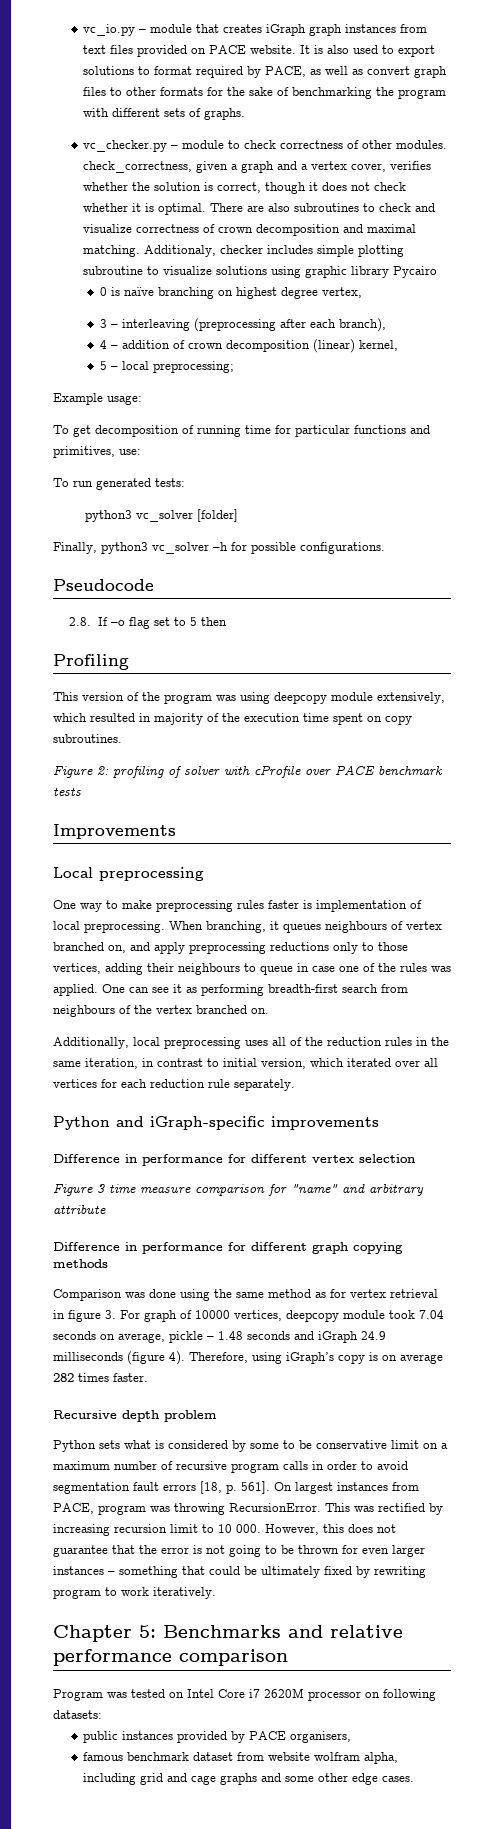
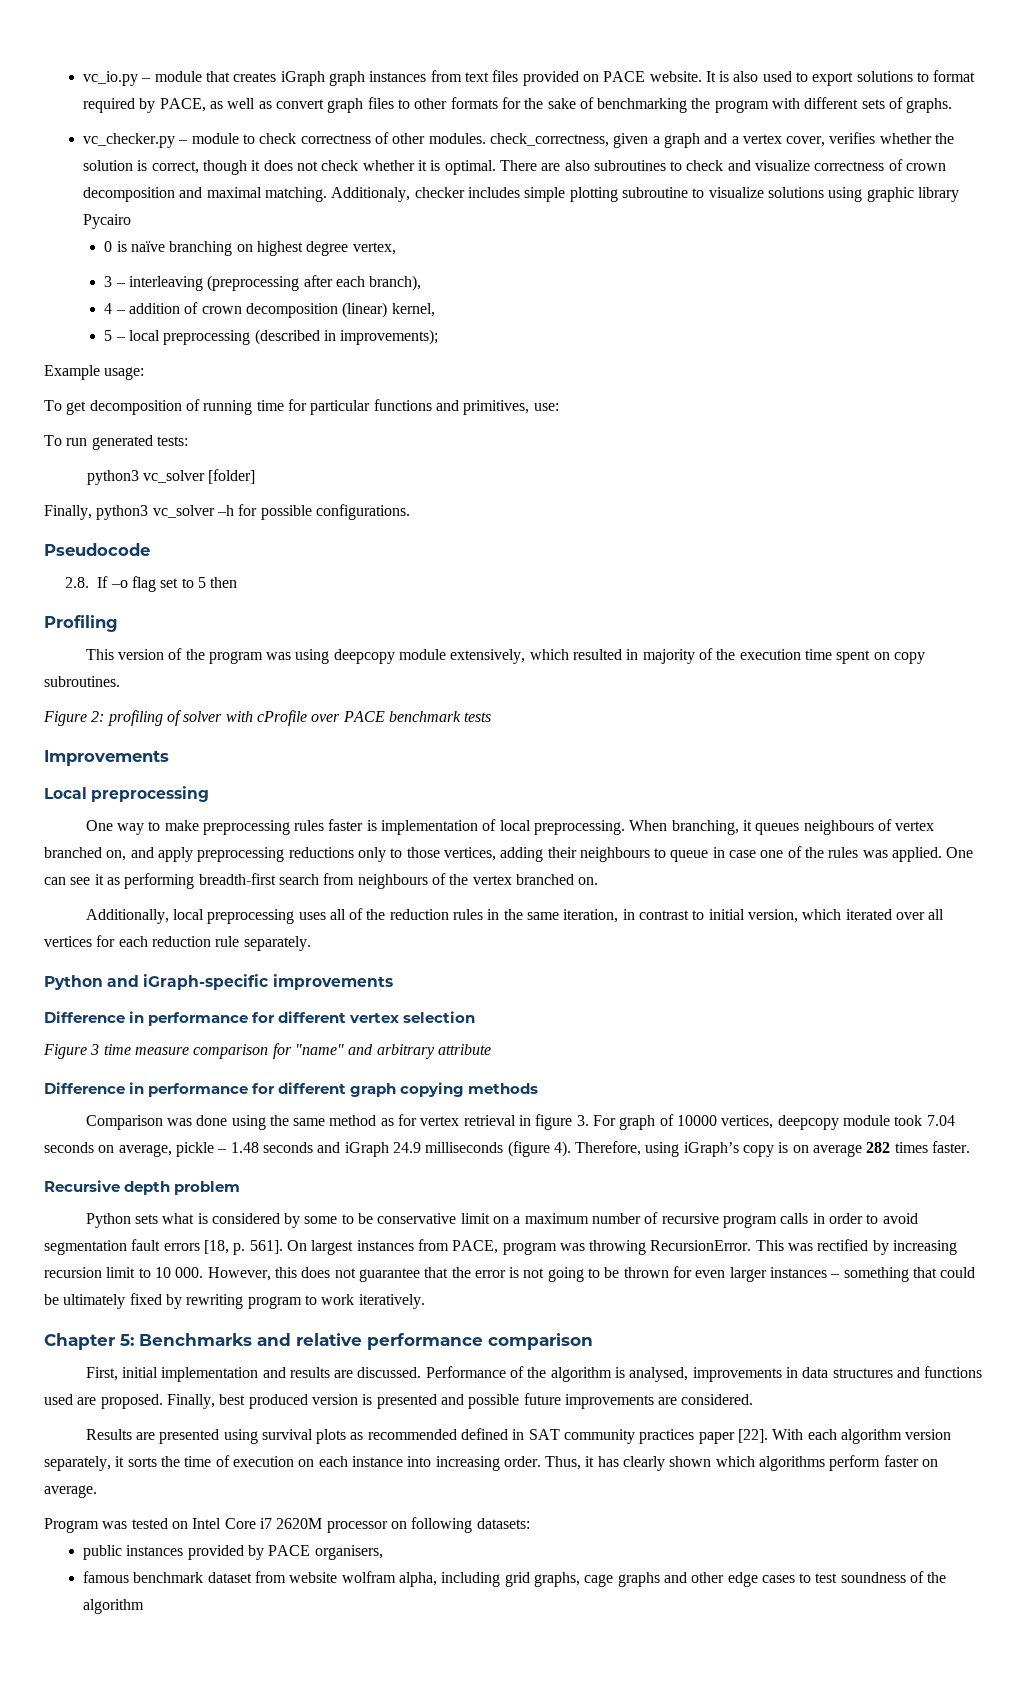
- 5 – local preprocessing;
+ 5 – local preprocessing (described in improvements);
+ First, initial implementation and results are discussed. Performance of the algorithm is analysed, improvements in data structures and functions used are proposed. Finally, best produced version is presented and possible future improvements are considered.
+ Results are presented using survival plots as recommended defined in SAT community practices paper [22]. With each algorithm version separately, it sorts the time of execution on each instance into increasing order. Thus, it has clearly shown which algorithms perform faster on average.
- famous benchmark dataset from website wolfram alpha, including grid and cage graphs and some other edge cases.
+ famous benchmark dataset from website wolfram alpha, including grid graphs, cage graphs and other edge cases to test soundness of the algorithm

